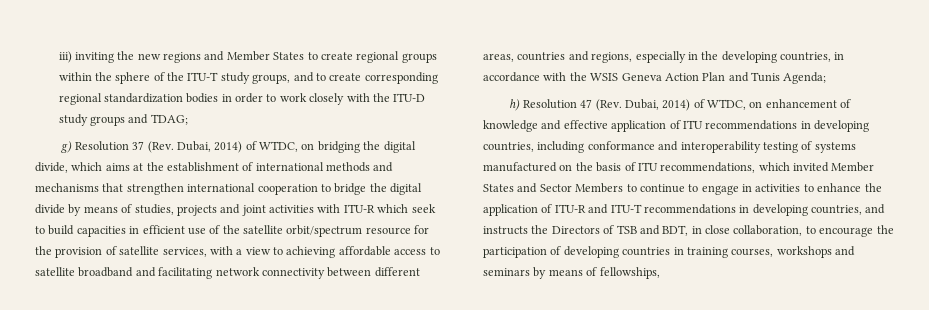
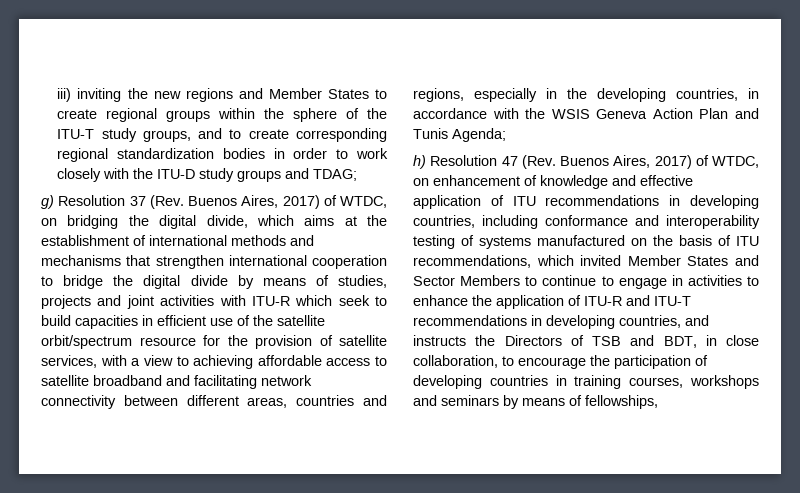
- g) Resolution 37 (Rev. Dubai, 2014) of WTDC, on bridging the digital divide, which aims at the establishment of international methods and mechanisms that strengthen international cooperation to bridge the digital divide by means of studies, projects and joint activities with ITU-R which seek to build capacities in efficient use of the satellite orbit/spectrum resource for the provision of satellite services, with a view to achieving affordable access to satellite broadband and facilitating network connectivity between different areas, countries and regions, especially in the developing countries, in accordance with the WSIS Geneva Action Plan and Tunis Agenda;
+ g) Resolution 37 (Rev. Buenos Aires, 2017) of WTDC, on bridging the digital divide, which aims at the establishment of international methods and mechanisms that strengthen international cooperation to bridge the digital divide by means of studies, projects and joint activities with ITU-R which seek to build capacities in efficient use of the satellite orbit/spectrum resource for the provision of satellite services, with a view to achieving affordable access to satellite broadband and facilitating network connectivity between different areas, countries and regions, especially in the developing countries, in accordance with the WSIS Geneva Action Plan and Tunis Agenda;
- h) Resolution 47 (Rev. Dubai, 2014) of WTDC, on enhancement of knowledge and effective application of ITU recommendations in developing countries, including conformance and interoperability testing of systems manufactured on the basis of ITU recommendations, which invited Member States and Sector Members to continue to engage in activities to enhance the application of ITU-R and ITU-T recommendations in developing countries, and instructs the Directors of TSB and BDT, in close collaboration, to encourage the participation of developing countries in training courses, workshops and seminars by means of fellowships,
+ h) Resolution 47 (Rev. Buenos Aires, 2017) of WTDC, on enhancement of knowledge and effective application of ITU recommendations in developing countries, including conformance and interoperability testing of systems manufactured on the basis of ITU recommendations, which invited Member States and Sector Members to continue to engage in activities to enhance the application of ITU-R and ITU-T recommendations in developing countries, and instructs the Directors of TSB and BDT, in close collaboration, to encourage the participation of developing countries in training courses, workshops and seminars by means of fellowships,

